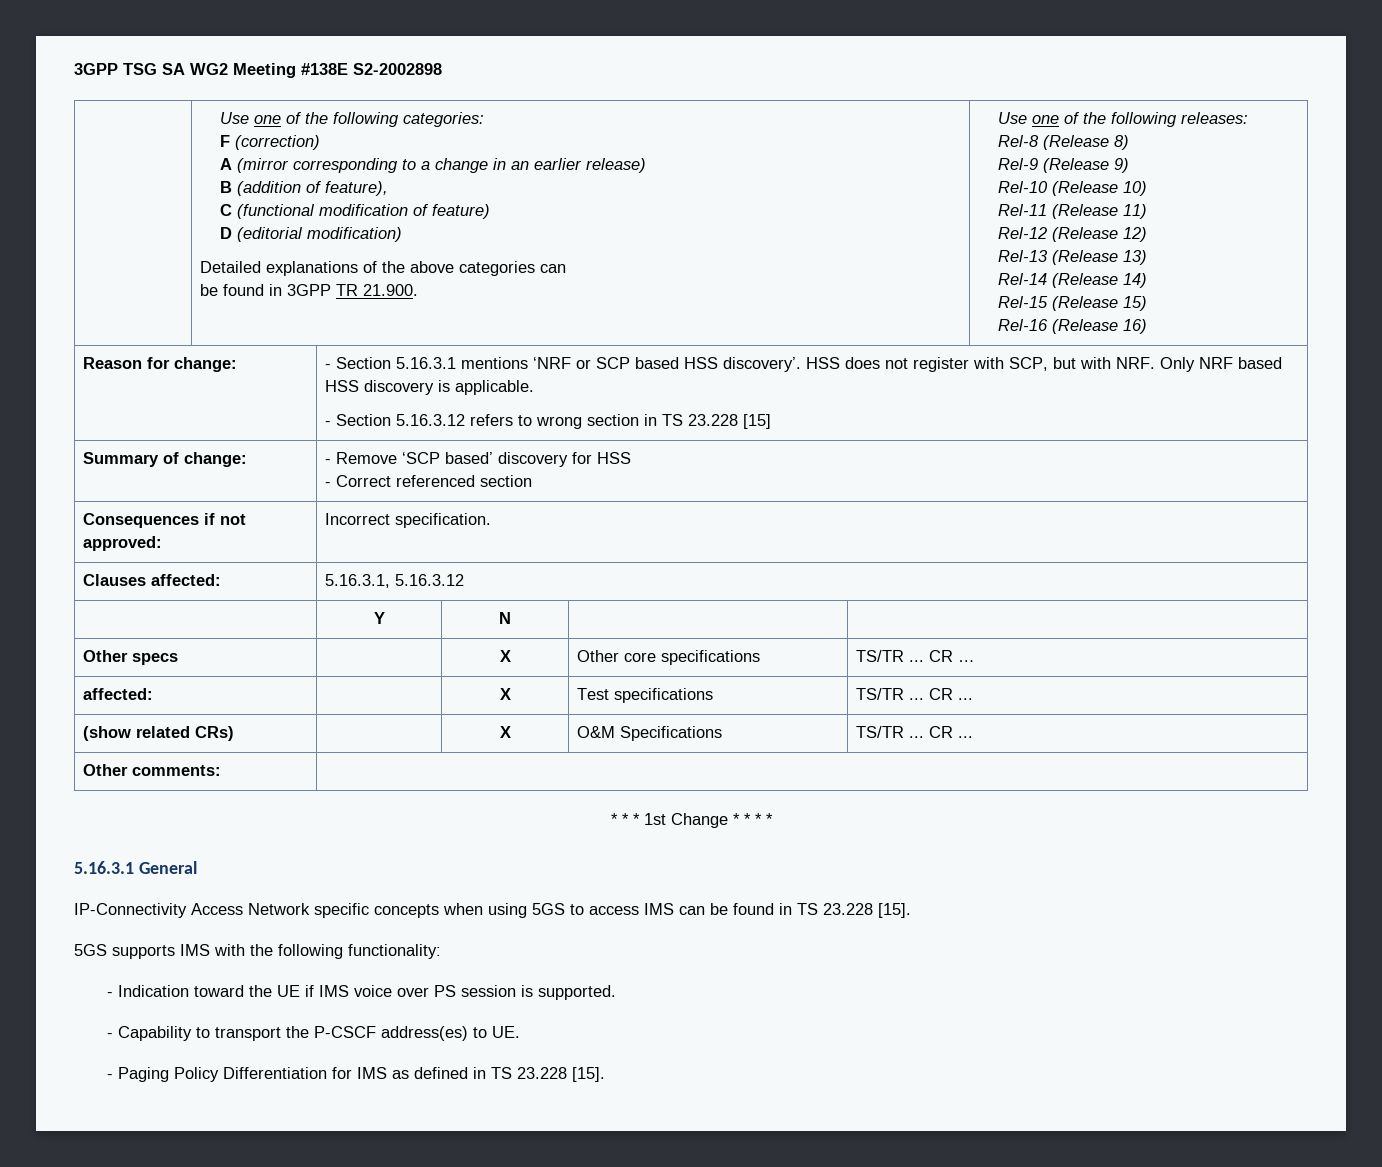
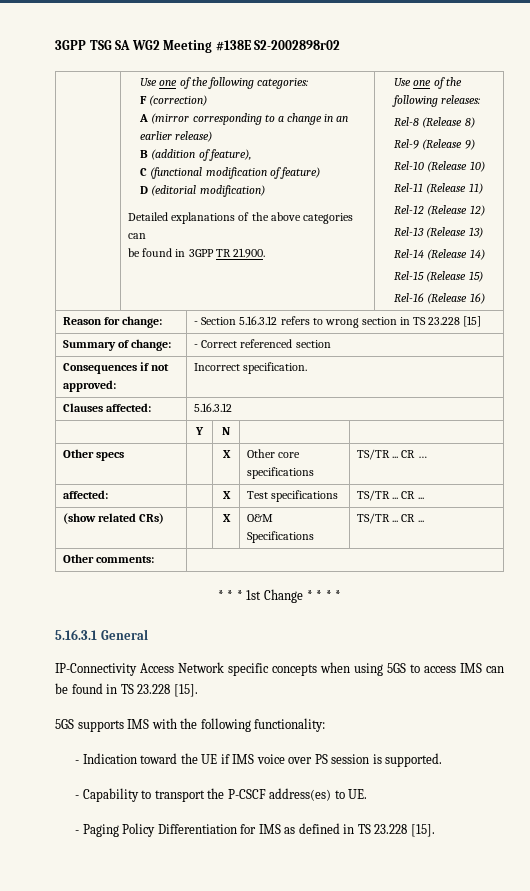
- 3GPP TSG SA WG2 Meeting #138E S2-2002898
+ 3GPP TSG SA WG2 Meeting #138E S2-2002898r02
- Reason for change: | - Section 5.16.3.1 mentions ‘NRF or SCP based HSS discovery’. HSS does not register with SCP, but with NRF. Only NRF based HSS discovery is applicable.
- - Section 5.16.3.12 refers to wrong section in TS 23.228 [15]
+ Reason for change: | - Section 5.16.3.12 refers to wrong section in TS 23.228 [15]
- Summary of change: | - Remove ‘SCP based’ discovery for HSS
- - Correct referenced section
+ Summary of change: | - Correct referenced section
- Clauses affected: | 5.16.3.1, 5.16.3.12
+ Clauses affected: | 5.16.3.12

